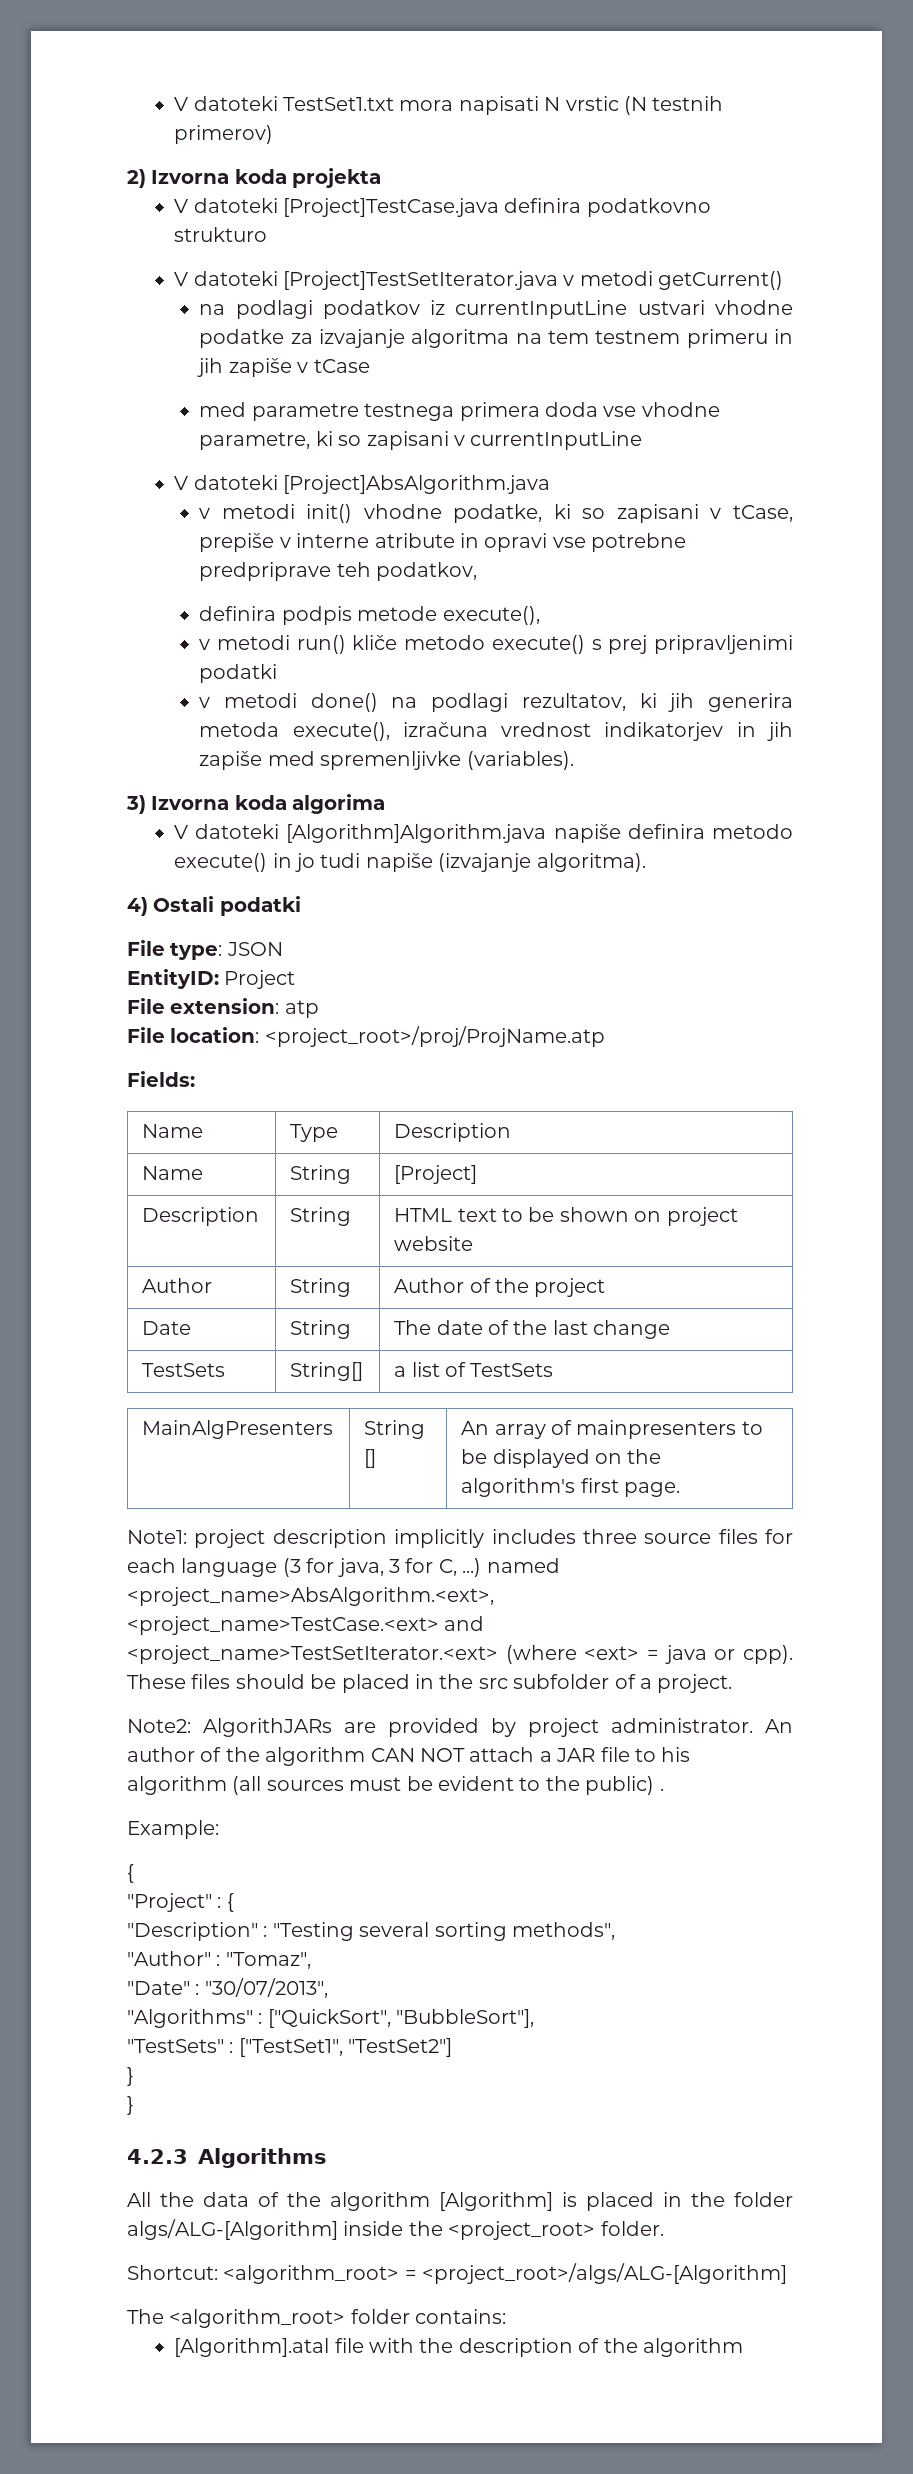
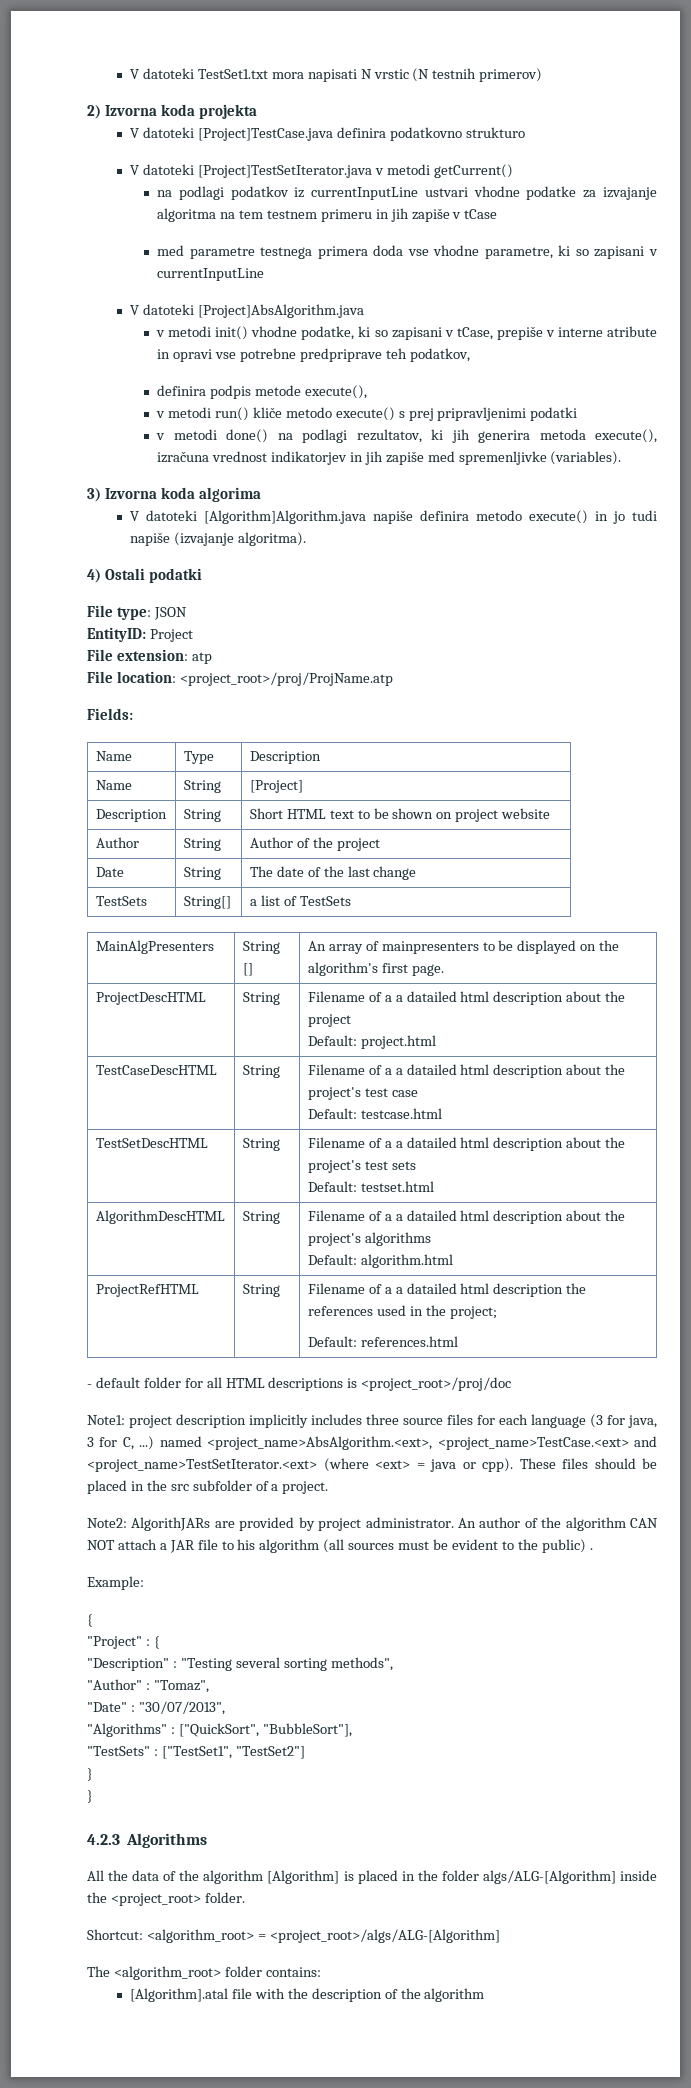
- Description | String | HTML text to be shown on project website
+ Description | String | Short HTML text to be shown on project website
+ ProjectDescHTML | String | Filename of a a datailed html description about the project
+ Default: project.html
+ TestCaseDescHTML | String | Filename of a a datailed html description about the project's test case
+ Default: testcase.html
+ TestSetDescHTML | String | Filename of a a datailed html description about the project's test sets
+ Default: testset.html
+ AlgorithmDescHTML | String | Filename of a a datailed html description about the project's algorithms
+ Default: algorithm.html
+ ProjectRefHTML | String | Filename of a a datailed html description the references used in the project;
+ Default: references.html
+ - default folder for all HTML descriptions is <project_root>/proj/doc

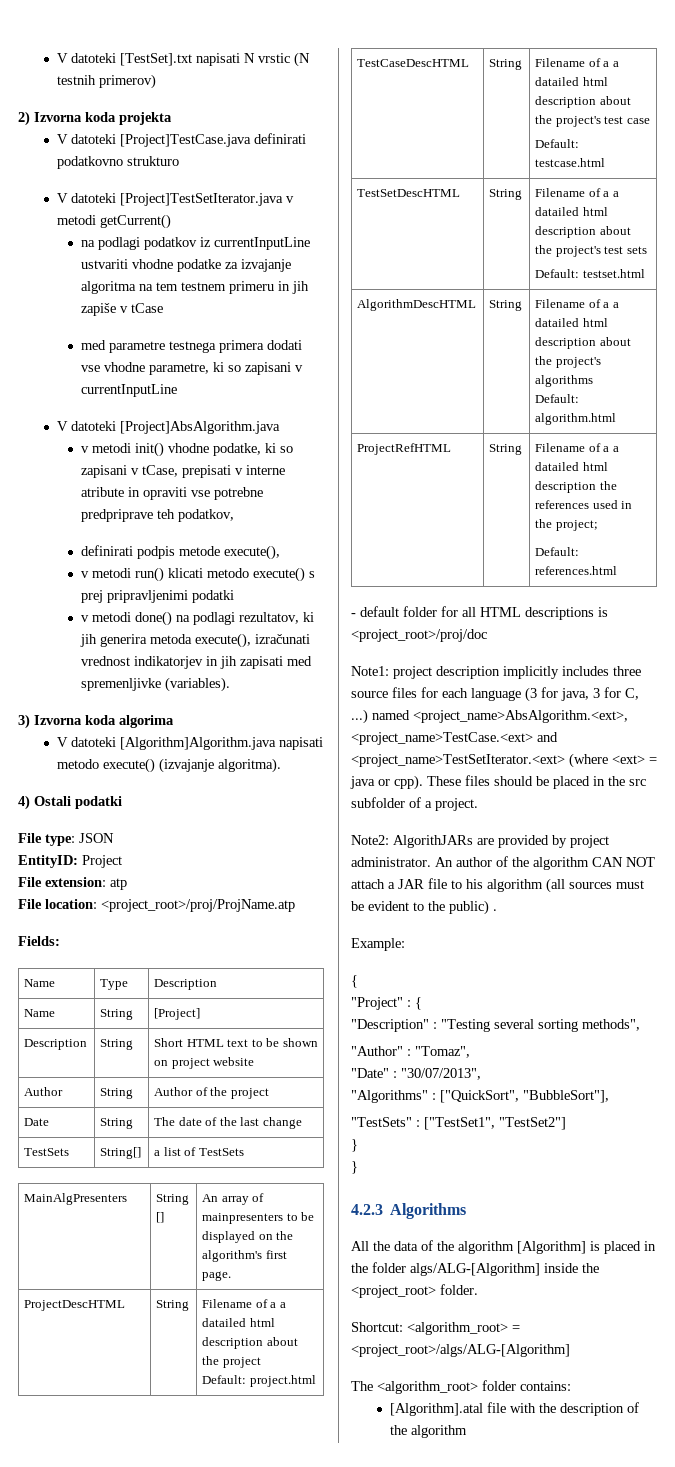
- V datoteki TestSet1.txt mora napisati N vrstic (N testnih primerov)
+ V datoteki [TestSet].txt napisati N vrstic (N testnih primerov)
- V datoteki [Project]TestCase.java definira podatkovno strukturo
+ V datoteki [Project]TestCase.java definirati podatkovno strukturo
- na podlagi podatkov iz currentInputLine ustvari vhodne podatke za izvajanje algoritma na tem testnem primeru in jih zapiše v tCase
+ na podlagi podatkov iz currentInputLine ustvariti vhodne podatke za izvajanje algoritma na tem testnem primeru in jih zapiše v tCase
- med parametre testnega primera doda vse vhodne parametre, ki so zapisani v currentInputLine
+ med parametre testnega primera dodati vse vhodne parametre, ki so zapisani v currentInputLine
- v metodi init() vhodne podatke, ki so zapisani v tCase, prepiše v interne atribute in opravi vse potrebne predpriprave teh podatkov,
+ v metodi init() vhodne podatke, ki so zapisani v tCase, prepisati v interne atribute in opraviti vse potrebne predpriprave teh podatkov,
- definira podpis metode execute(),
+ definirati podpis metode execute(),
- v metodi run() kliče metodo execute() s prej pripravljenimi podatki
+ v metodi run() klicati metodo execute() s prej pripravljenimi podatki
- v metodi done() na podlagi rezultatov, ki jih generira metoda execute(), izračuna vrednost indikatorjev in jih zapiše med spremenljivke (variables).
+ v metodi done() na podlagi rezultatov, ki jih generira metoda execute(), izračunati vrednost indikatorjev in jih zapisati med spremenljivke (variables).
- V datoteki [Algorithm]Algorithm.java napiše definira metodo execute() in jo tudi napiše (izvajanje algoritma).
+ V datoteki [Algorithm]Algorithm.java napisati metodo execute() (izvajanje algoritma).

